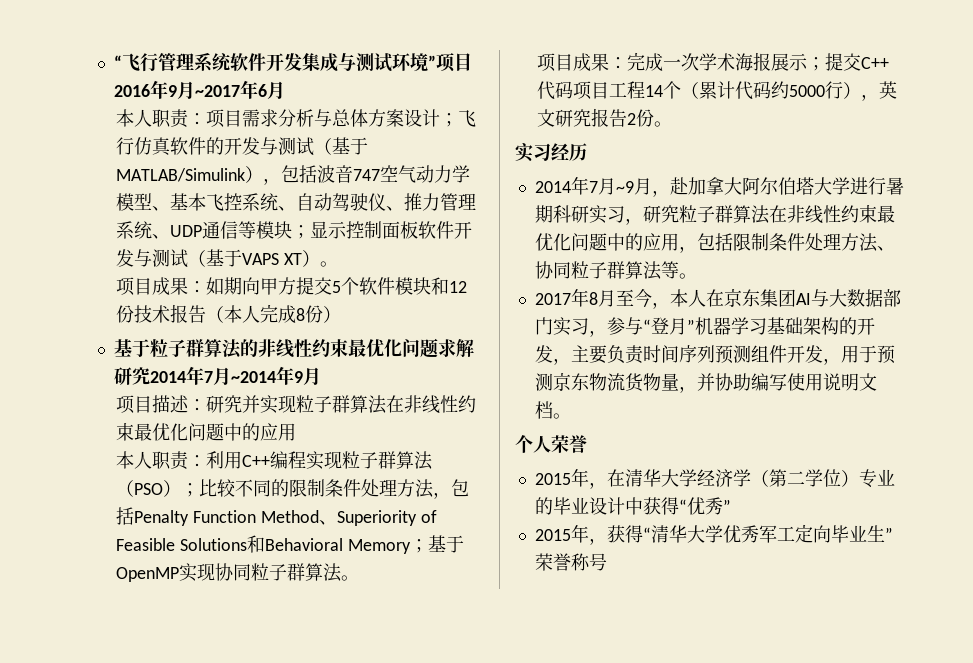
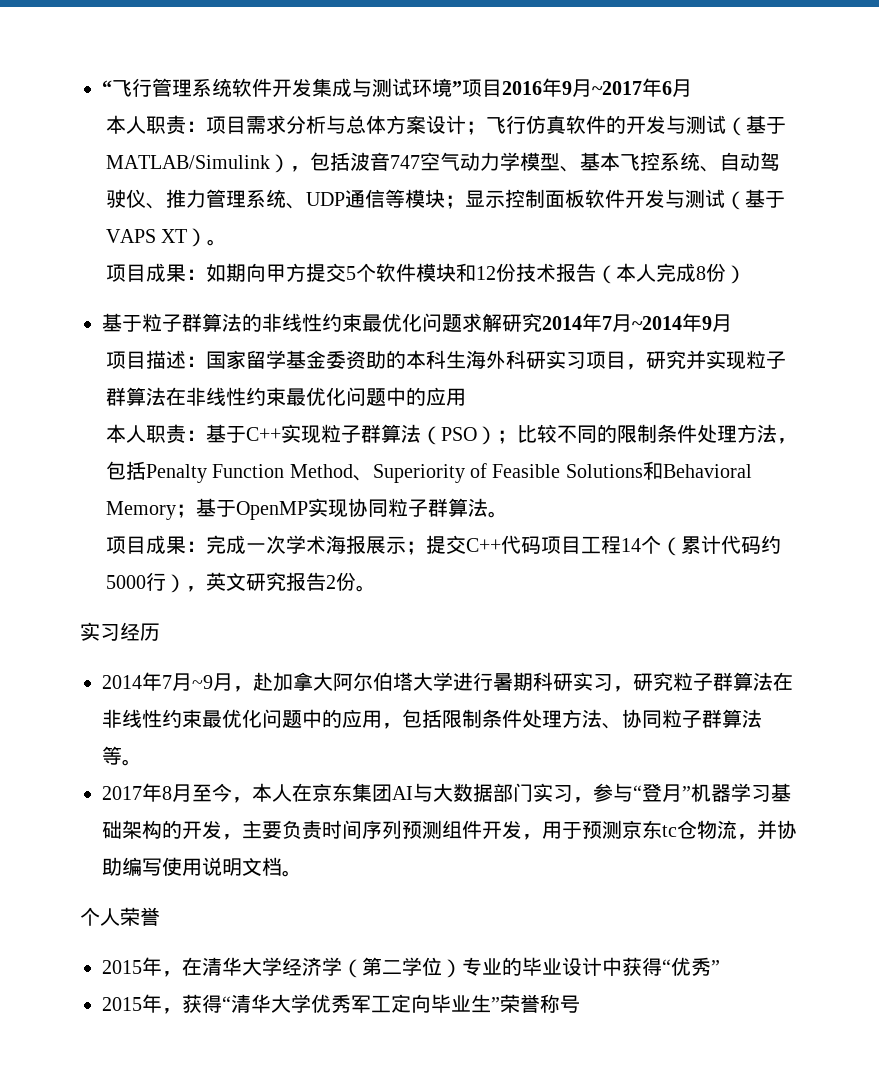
- 项目描述：研究并实现粒子群算法在非线性约束最优化问题中的应用
+ 项目描述：国家留学基金委资助的本科生海外科研实习项目，研究并实现粒子群算法在非线性约束最优化问题中的应用
- 本人职责：利用C++编程实现粒子群算法（PSO）；比较不同的限制条件处理方法，包括Penalty Function Method、Superiority of Feasible Solutions和Behavioral Memory；基于OpenMP实现协同粒子群算法。
+ 本人职责：基于C++实现粒子群算法（PSO）；比较不同的限制条件处理方法，包括Penalty Function Method、Superiority of Feasible Solutions和Behavioral Memory；基于OpenMP实现协同粒子群算法。
- 2017年8月至今，本人在京东集团AI与大数据部门实习，参与“登月”机器学习基础架构的开发，主要负责时间序列预测组件开发，用于预测京东物流货物量，并协助编写使用说明文档。
+ 2017年8月至今，本人在京东集团AI与大数据部门实习，参与“登月”机器学习基础架构的开发，主要负责时间序列预测组件开发，用于预测京东tc仓物流，并协助编写使用说明文档。

